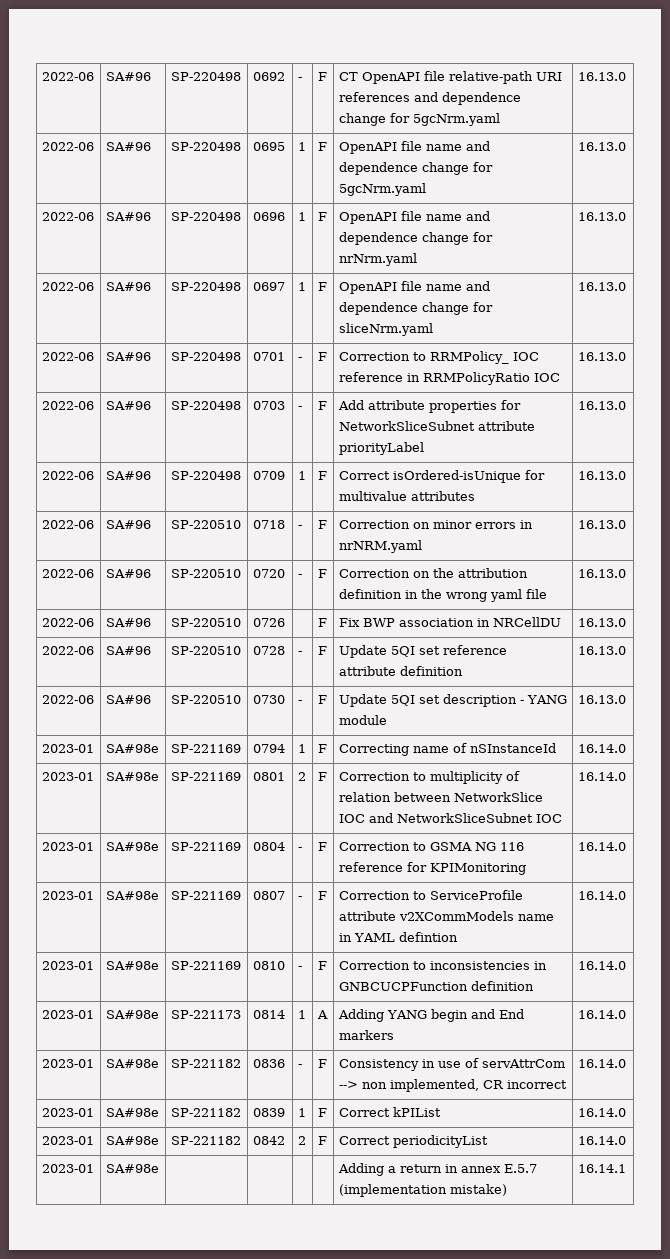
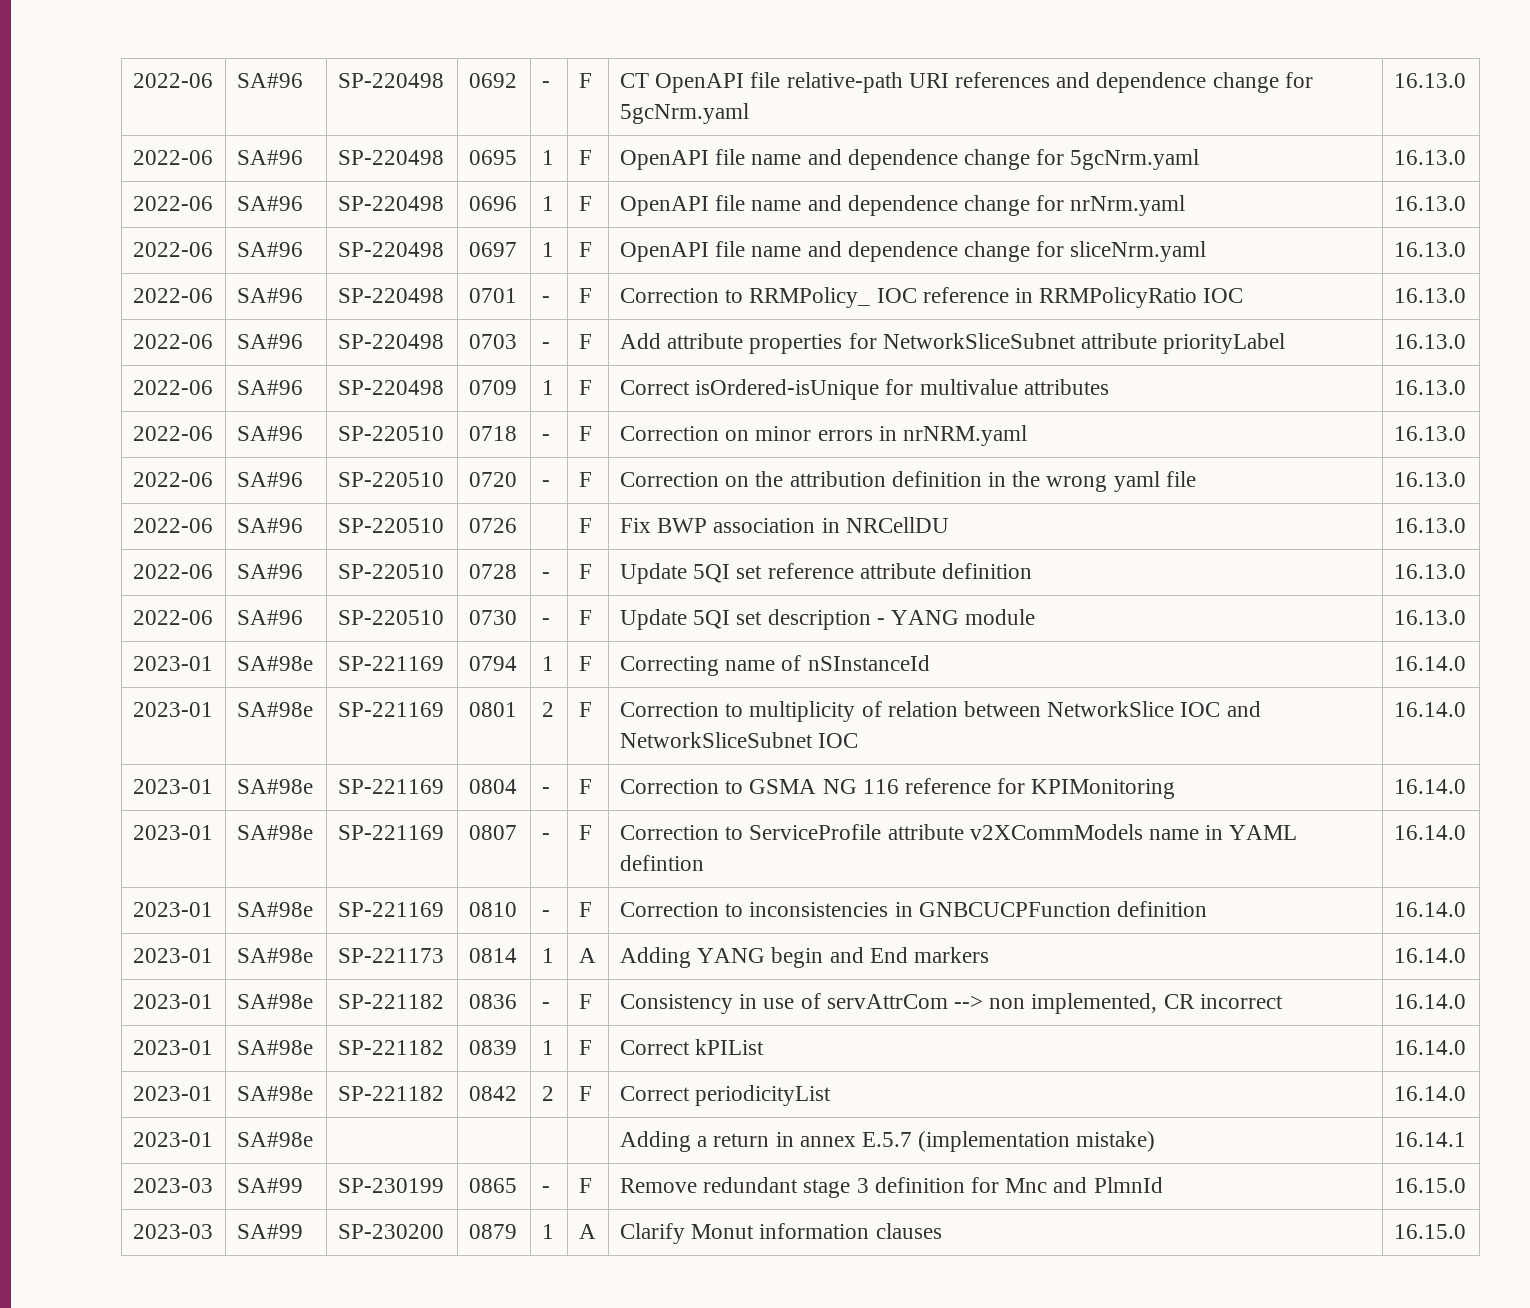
+ 2023-03 | SA#99 | SP-230199 | 0865 | - | F | Remove redundant stage 3 definition for Mnc and PlmnId | 16.15.0
+ 2023-03 | SA#99 | SP-230200 | 0879 | 1 | A | Clarify Monut information clauses | 16.15.0

